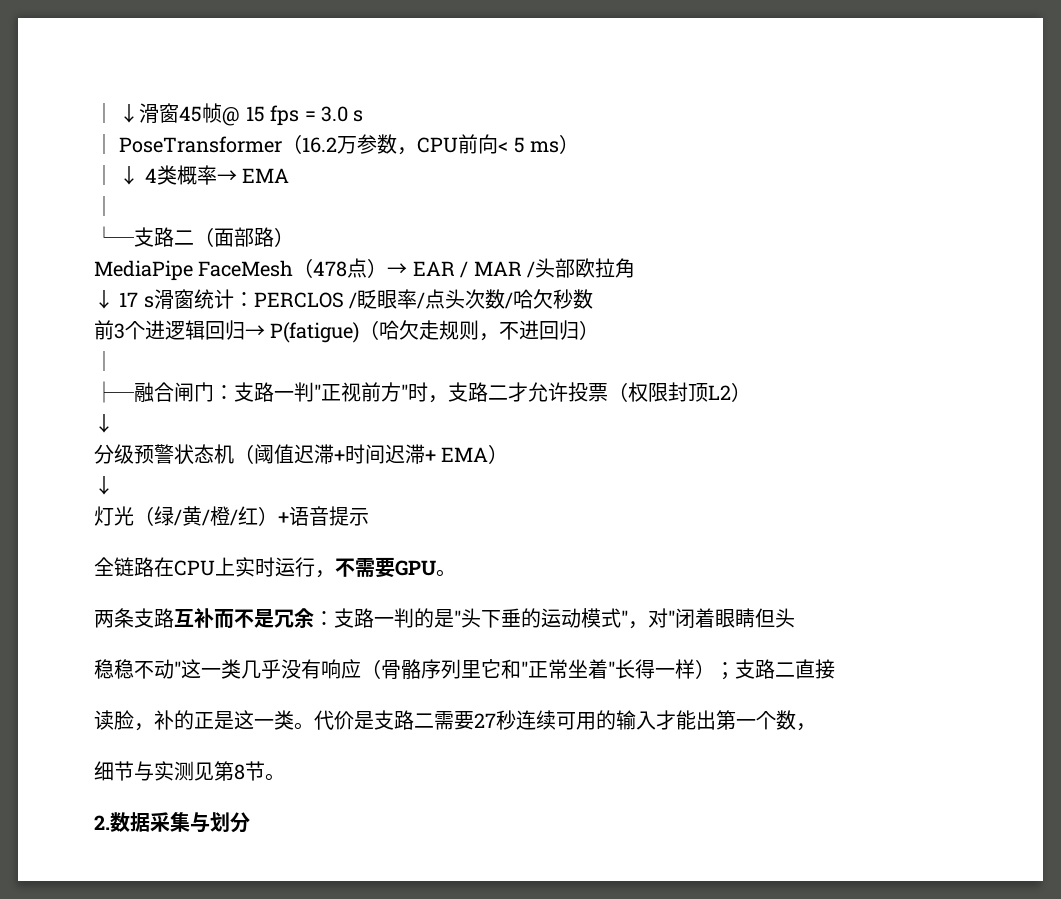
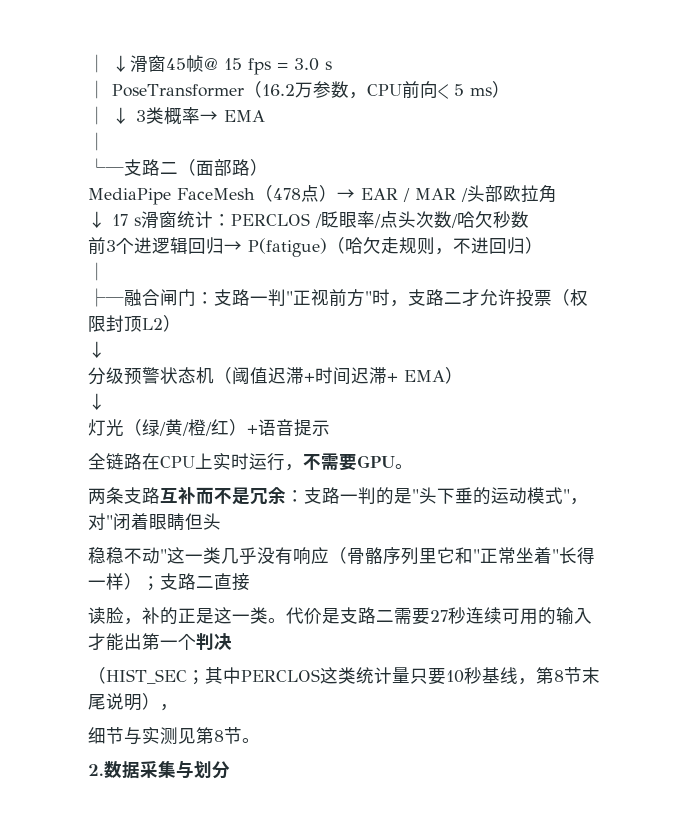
- │ ↓ 4类概率→ EMA
+ │ ↓ 3类概率→ EMA
- 代价是支路二需要27秒连续可用的输入才能出第一个数，
+ 代价是支路二需要27秒连续可用的输入才能出第一个判决
+ （HIST_SEC；其中PERCLOS这类统计量只要10秒基线，第8节末尾说明），

